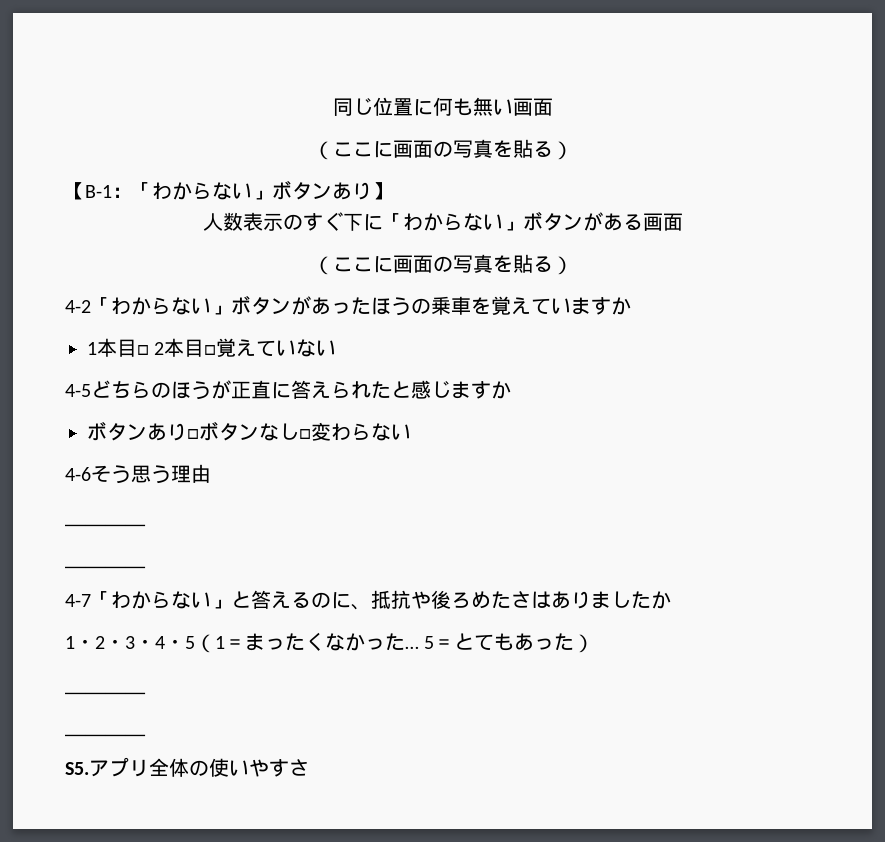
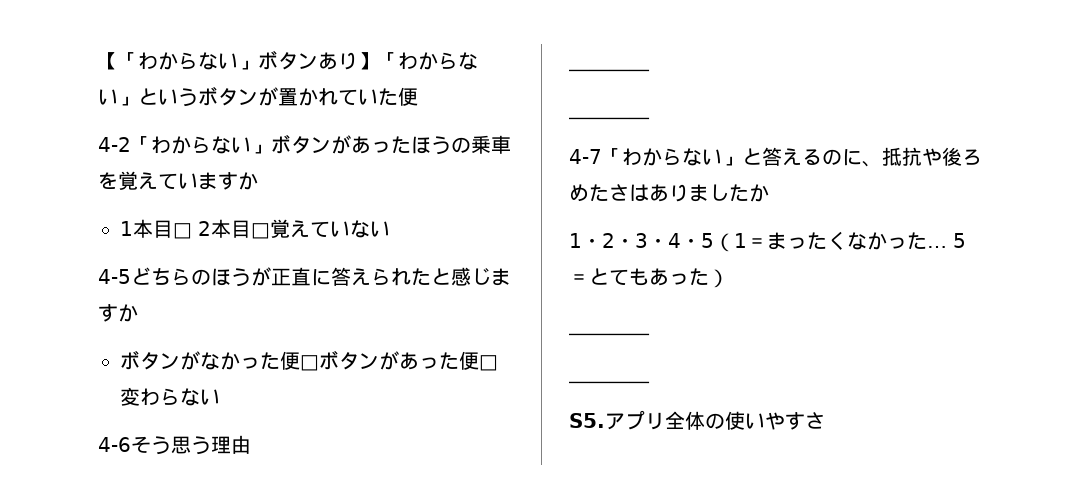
- 同じ位置に何も無い画面
- （ここに画面の写真を貼る）
- 【B-1：「わからない」ボタンあり】
- 人数表示のすぐ下に「わからない」ボタンがある画面
- （ここに画面の写真を貼る）
+ 【「わからない」ボタンあり】「わからない」というボタンが置かれていた便
- ボタンあり□ボタンなし□変わらない
+ ボタンがなかった便□ボタンがあった便□変わらない

